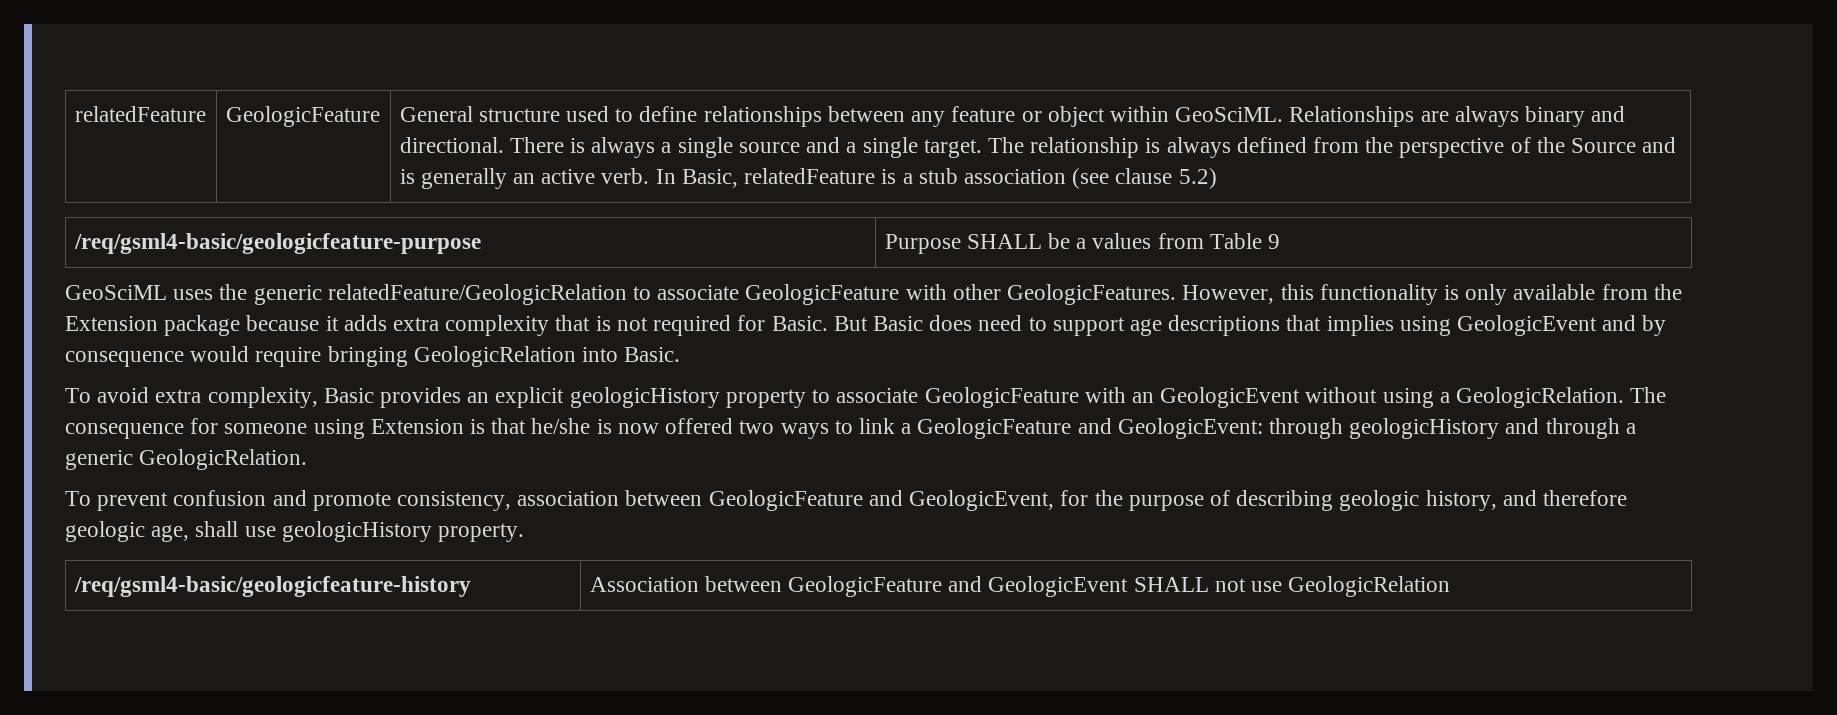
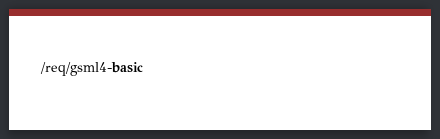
- relatedFeature | GeologicFeature | General structure used to define relationships between any feature or object within GeoSciML. Relationships are always binary and directional. There is always a single source and a single target. The relationship is always defined from the perspective of the Source and is generally an active verb. In Basic, relatedFeature is a stub association (see clause 5.2)
- /req/gsml4-basic/geologicfeature-purpose | Purpose SHALL be a values from Table 9
- GeoSciML uses the generic relatedFeature/GeologicRelation to associate GeologicFeature with other GeologicFeatures. However, this functionality is only available from the Extension package because it adds extra complexity that is not required for Basic. But Basic does need to support age descriptions that implies using GeologicEvent and by consequence would require bringing GeologicRelation into Basic.
- To avoid extra complexity, Basic provides an explicit geologicHistory property to associate GeologicFeature with an GeologicEvent without using a GeologicRelation. The consequence for someone using Extension is that he/she is now offered two ways to link a GeologicFeature and GeologicEvent: through geologicHistory and through a generic GeologicRelation.
- To prevent confusion and promote consistency, association between GeologicFeature and GeologicEvent, for the purpose of describing geologic history, and therefore geologic age, shall use geologicHistory property.
- /req/gsml4-basic/geologicfeature-history | Association between GeologicFeature and GeologicEvent SHALL not use GeologicRelation
+ /req/gsml4-basic

